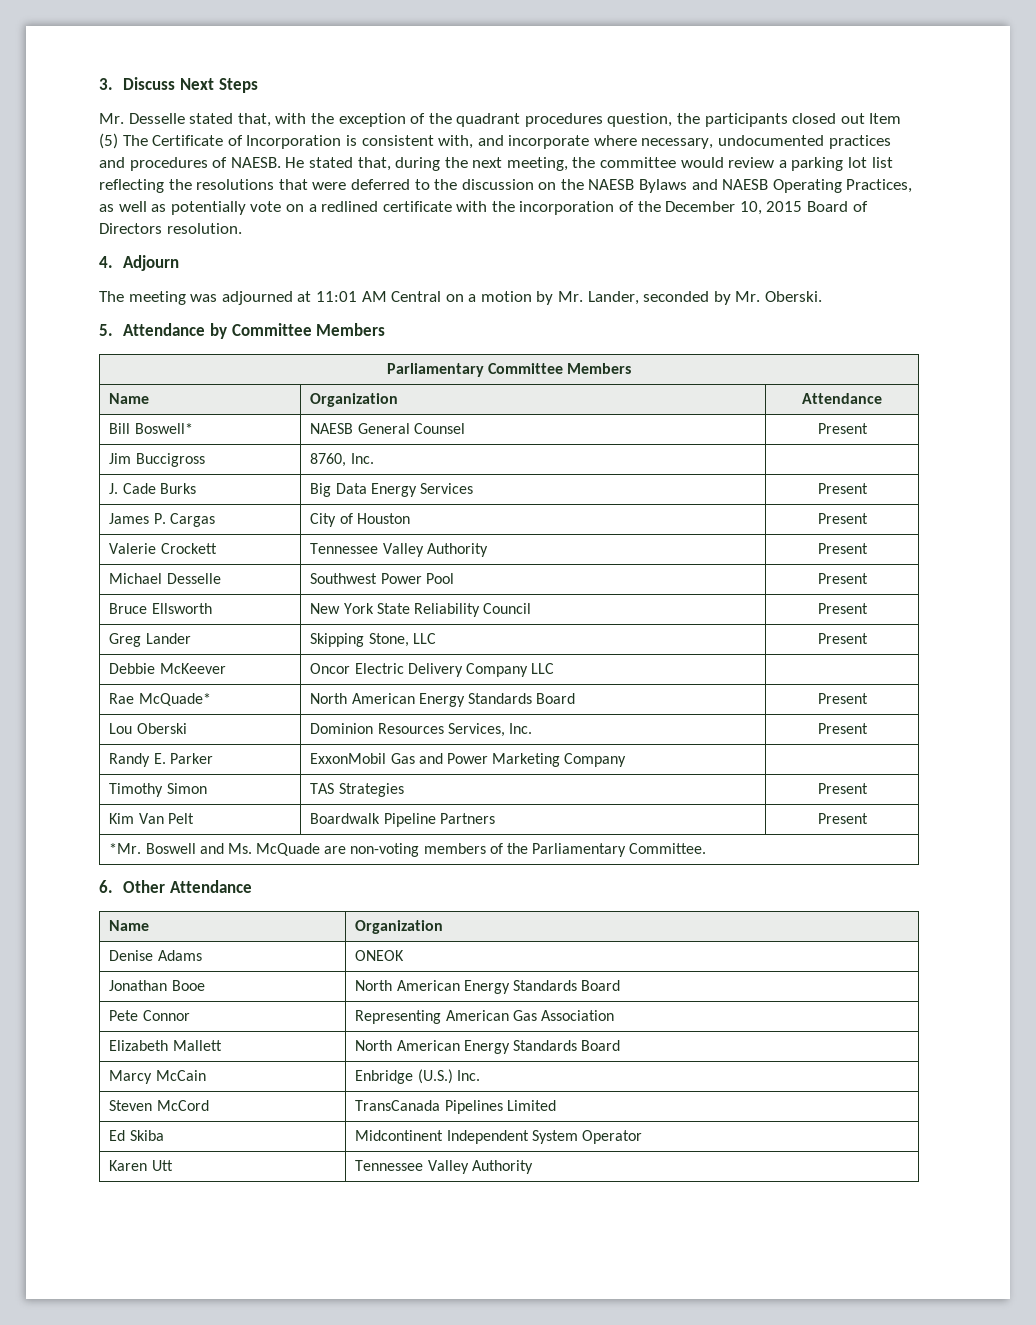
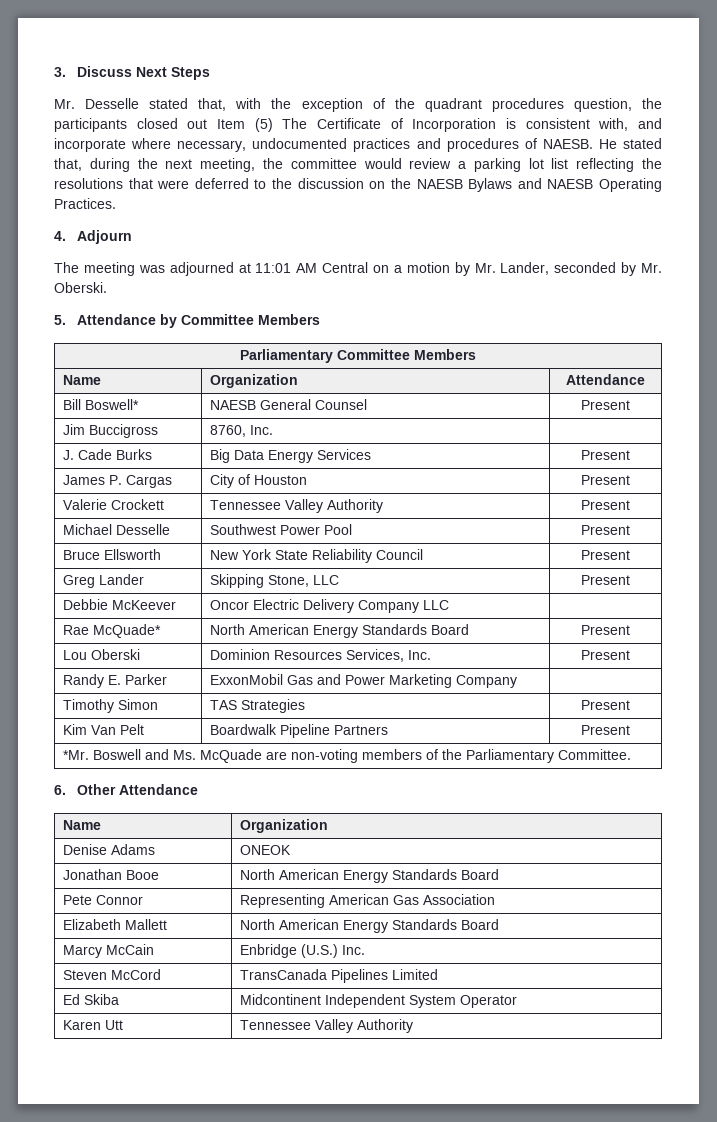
- He stated that, during the next meeting, the committee would review a parking lot list reflecting the resolutions that were deferred to the discussion on the NAESB Bylaws and NAESB Operating Practices, as well as potentially vote on a redlined certificate with the incorporation of the December 10, 2015 Board of Directors resolution.
+ He stated that, during the next meeting, the committee would review a parking lot list reflecting the resolutions that were deferred to the discussion on the NAESB Bylaws and NAESB Operating Practices.

